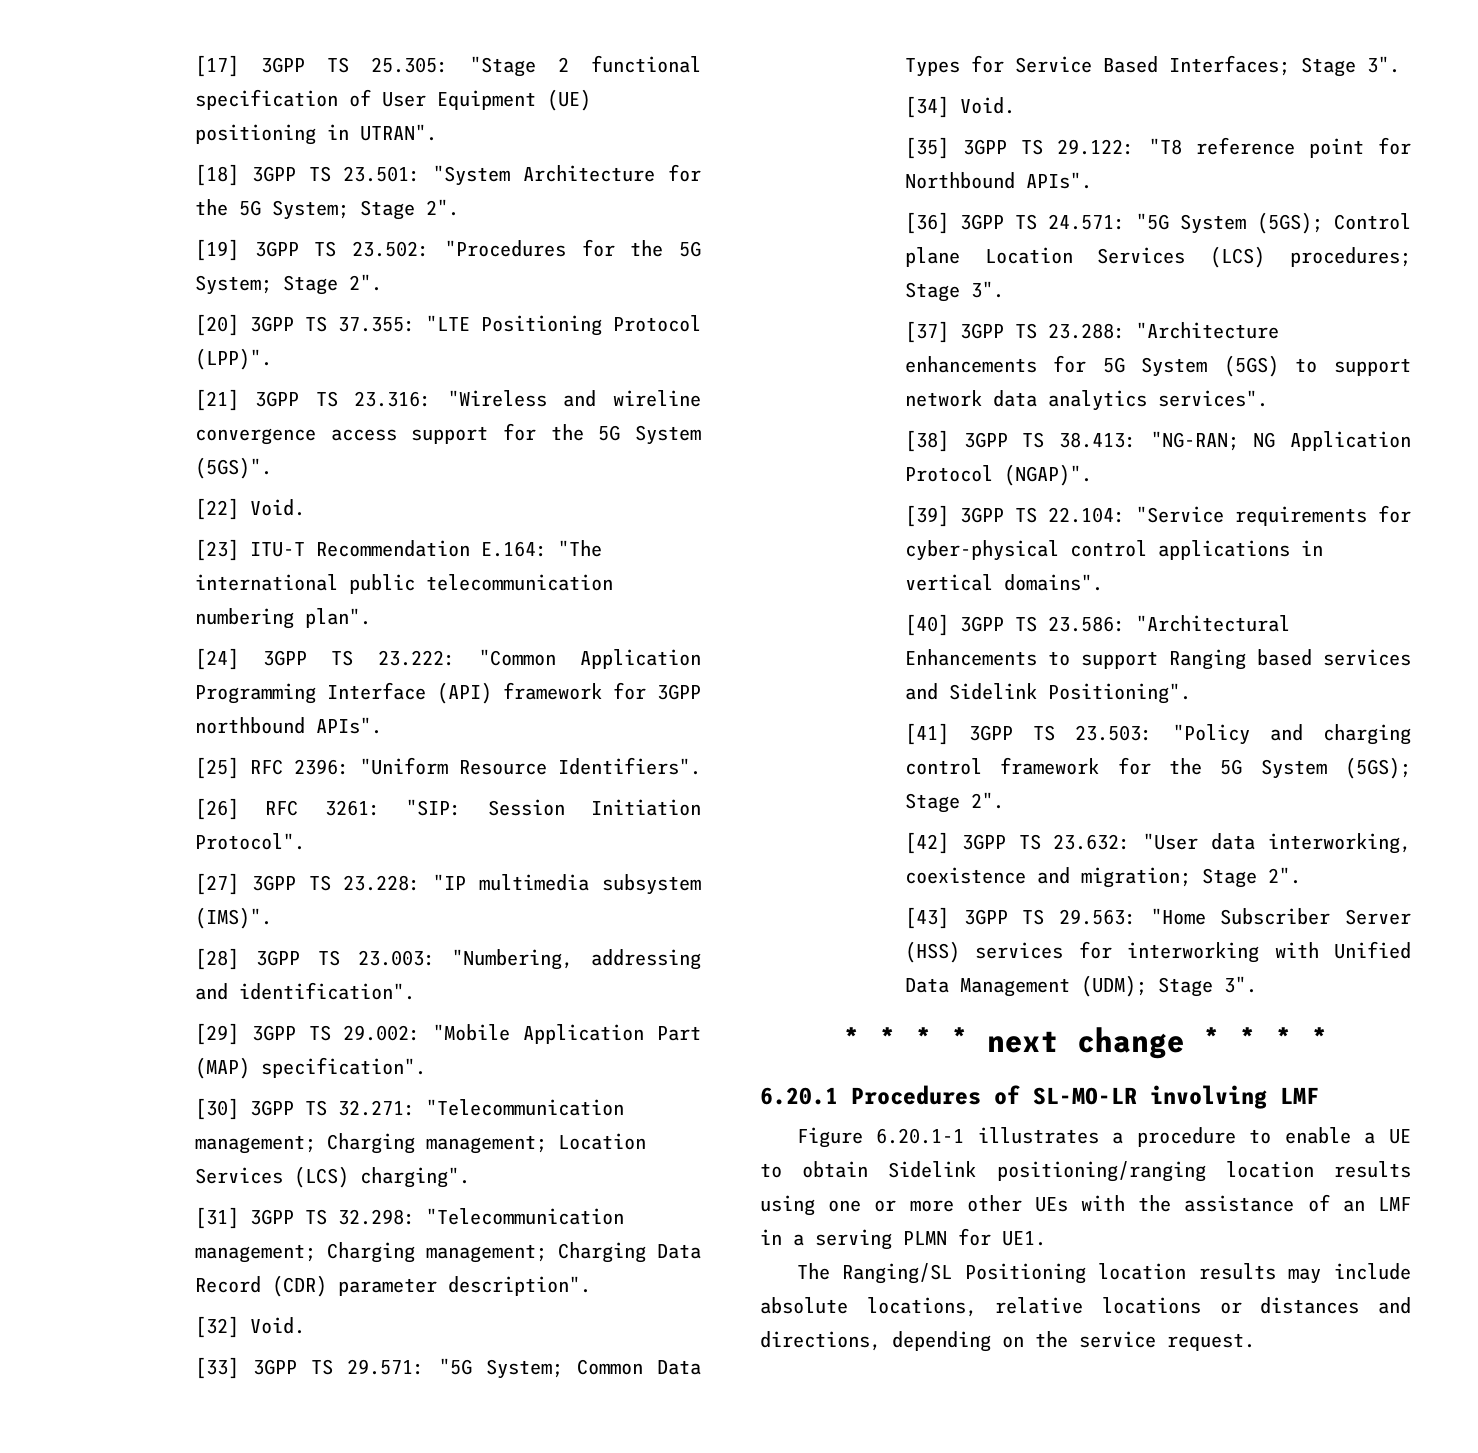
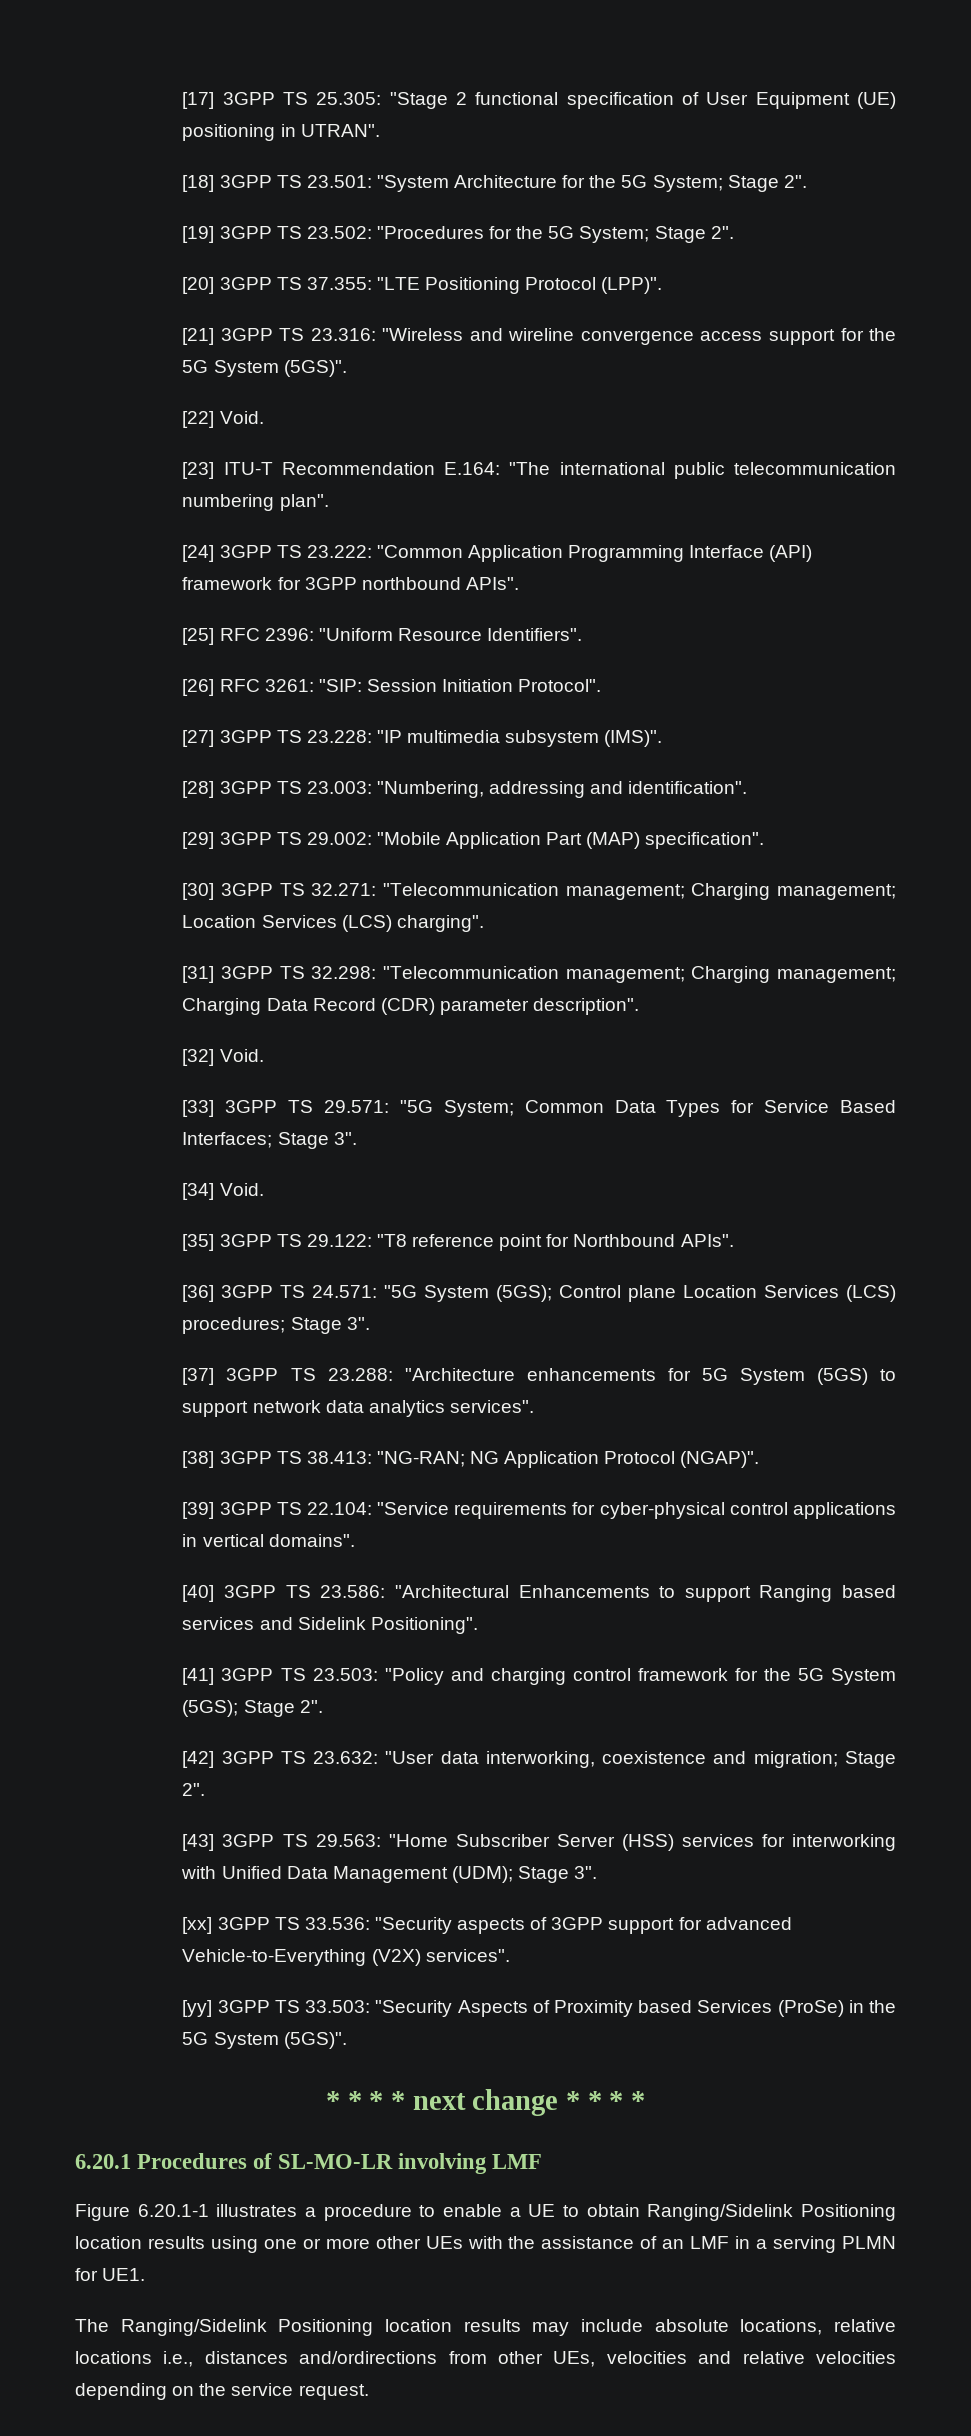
+ [xx] 3GPP TS 33.536: "Security aspects of 3GPP support for advanced Vehicle-to-Everything (V2X) services".
+ [yy] 3GPP TS 33.503: "Security Aspects of Proximity based Services (ProSe) in the 5G System (5GS)".
- Figure 6.20.1-1 illustrates a procedure to enable a UE to obtain Sidelink positioning/ranging location results using one or more other UEs with the assistance of an LMF in a serving PLMN for UE1.
+ Figure 6.20.1-1 illustrates a procedure to enable a UE to obtain Ranging/Sidelink Positioning location results using one or more other UEs with the assistance of an LMF in a serving PLMN for UE1.
- The Ranging/SL Positioning location results may include absolute locations, relative locations or distances and directions, depending on the service request.
+ The Ranging/Sidelink Positioning location results may include absolute locations, relative locations i.e., distances and/ordirections from other UEs, velocities and relative velocities depending on the service request.

